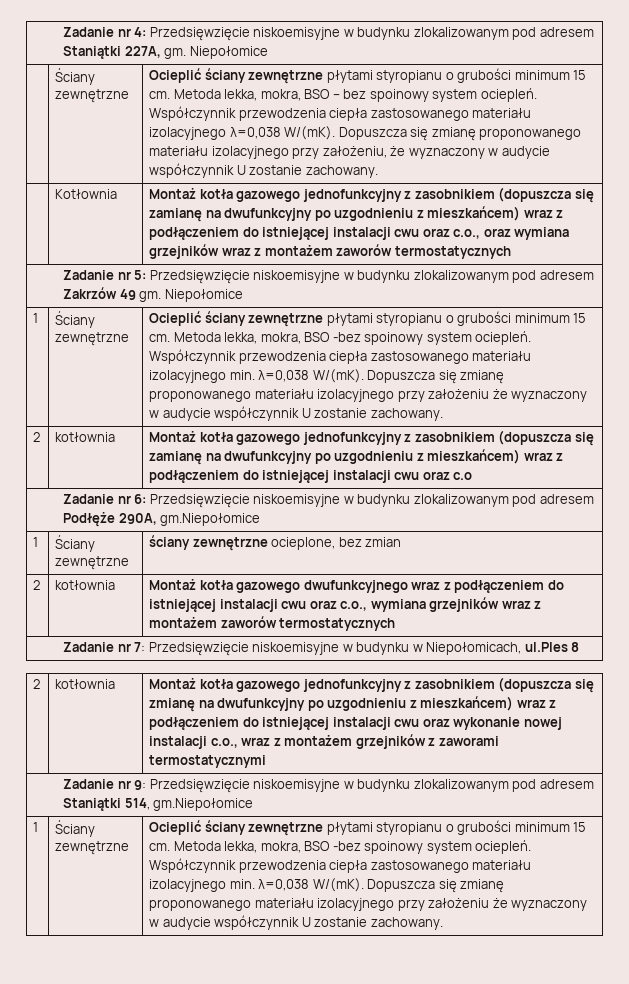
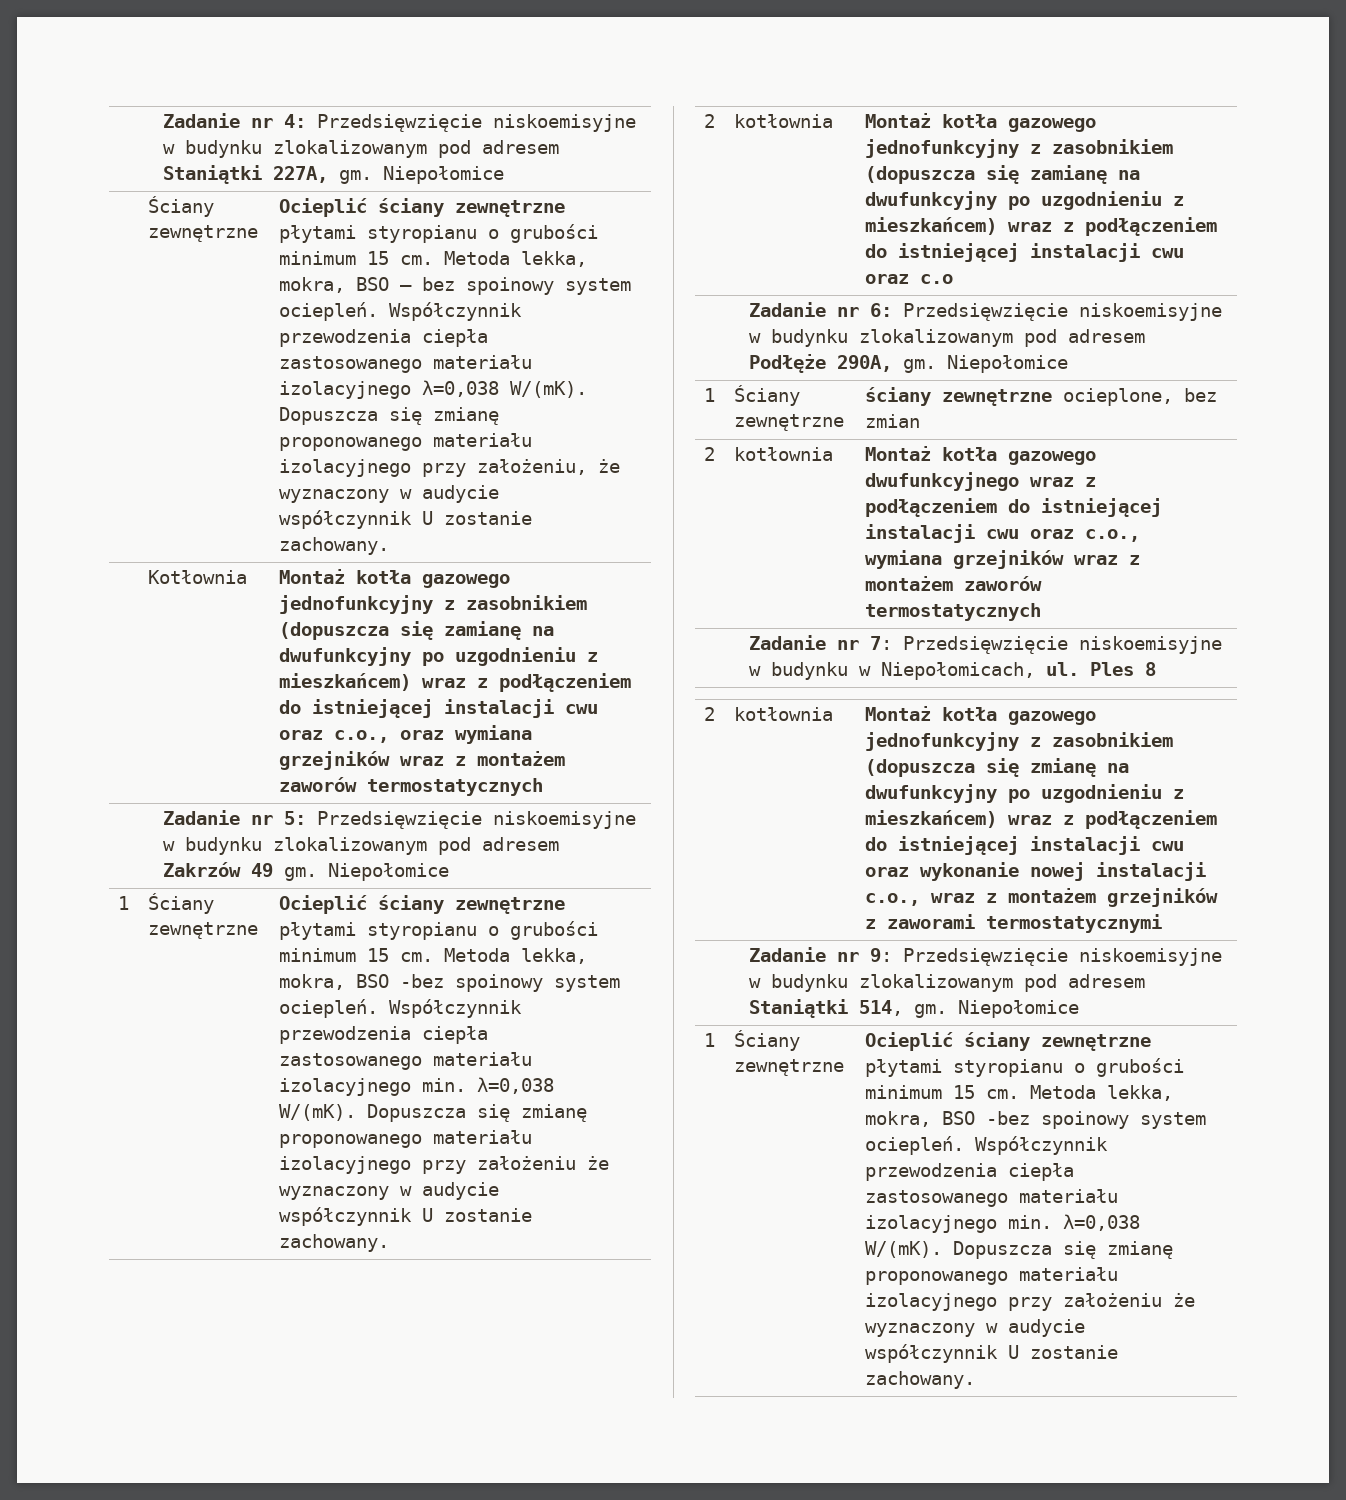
- Zadanie nr 6: Przedsięwzięcie niskoemisyjne w budynku zlokalizowanym pod adresem Podłęże 290A, gm.Niepołomice
+ Zadanie nr 6: Przedsięwzięcie niskoemisyjne w budynku zlokalizowanym pod adresem Podłęże 290A, gm. Niepołomice
- Zadanie nr 7: Przedsięwzięcie niskoemisyjne w budynku w Niepołomicach, ul.Ples 8
+ Zadanie nr 7: Przedsięwzięcie niskoemisyjne w budynku w Niepołomicach, ul. Ples 8
- Zadanie nr 9: Przedsięwzięcie niskoemisyjne w budynku zlokalizowanym pod adresem Staniątki 514, gm.Niepołomice
+ Zadanie nr 9: Przedsięwzięcie niskoemisyjne w budynku zlokalizowanym pod adresem Staniątki 514, gm. Niepołomice

